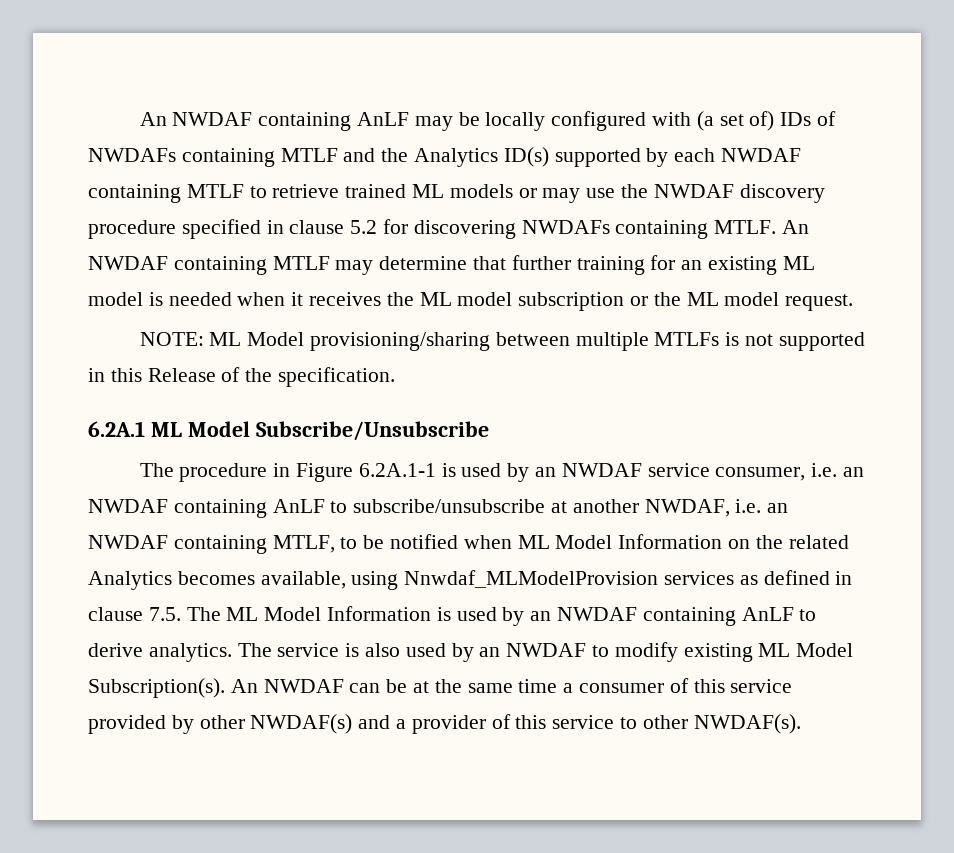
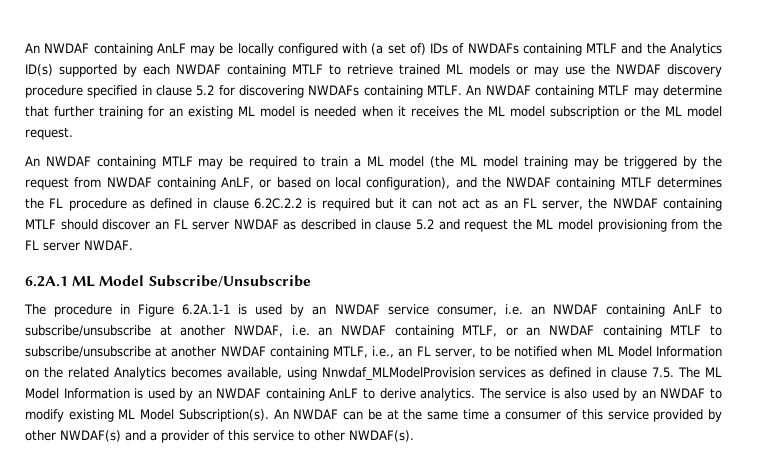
- NOTE: ML Model provisioning/sharing between multiple MTLFs is not supported in this Release of the specification.
+ An NWDAF containing MTLF may be required to train a ML model (the ML model training may be triggered by the request from NWDAF containing AnLF, or based on local configuration), and the NWDAF containing MTLF determines the FL procedure as defined in clause 6.2C.2.2 is required but it can not act as an FL server, the NWDAF containing MTLF should discover an FL server NWDAF as described in clause 5.2 and request the ML model provisioning from the FL server NWDAF.
- The procedure in Figure 6.2A.1-1 is used by an NWDAF service consumer, i.e. an NWDAF containing AnLF to subscribe/unsubscribe at another NWDAF, i.e. an NWDAF containing MTLF, to be notified when ML Model Information on the related Analytics becomes available, using Nnwdaf_MLModelProvision services as defined in clause 7.5. The ML Model Information is used by an NWDAF containing AnLF to derive analytics.
+ The procedure in Figure 6.2A.1-1 is used by an NWDAF service consumer, i.e. an NWDAF containing AnLF to subscribe/unsubscribe at another NWDAF, i.e. an NWDAF containing MTLF, or an NWDAF containing MTLF to subscribe/unsubscribe at another NWDAF containing MTLF, i.e., an FL server, to be notified when ML Model Information on the related Analytics becomes available, using Nnwdaf_MLModelProvision services as defined in clause 7.5. The ML Model Information is used by an NWDAF containing AnLF to derive analytics.

